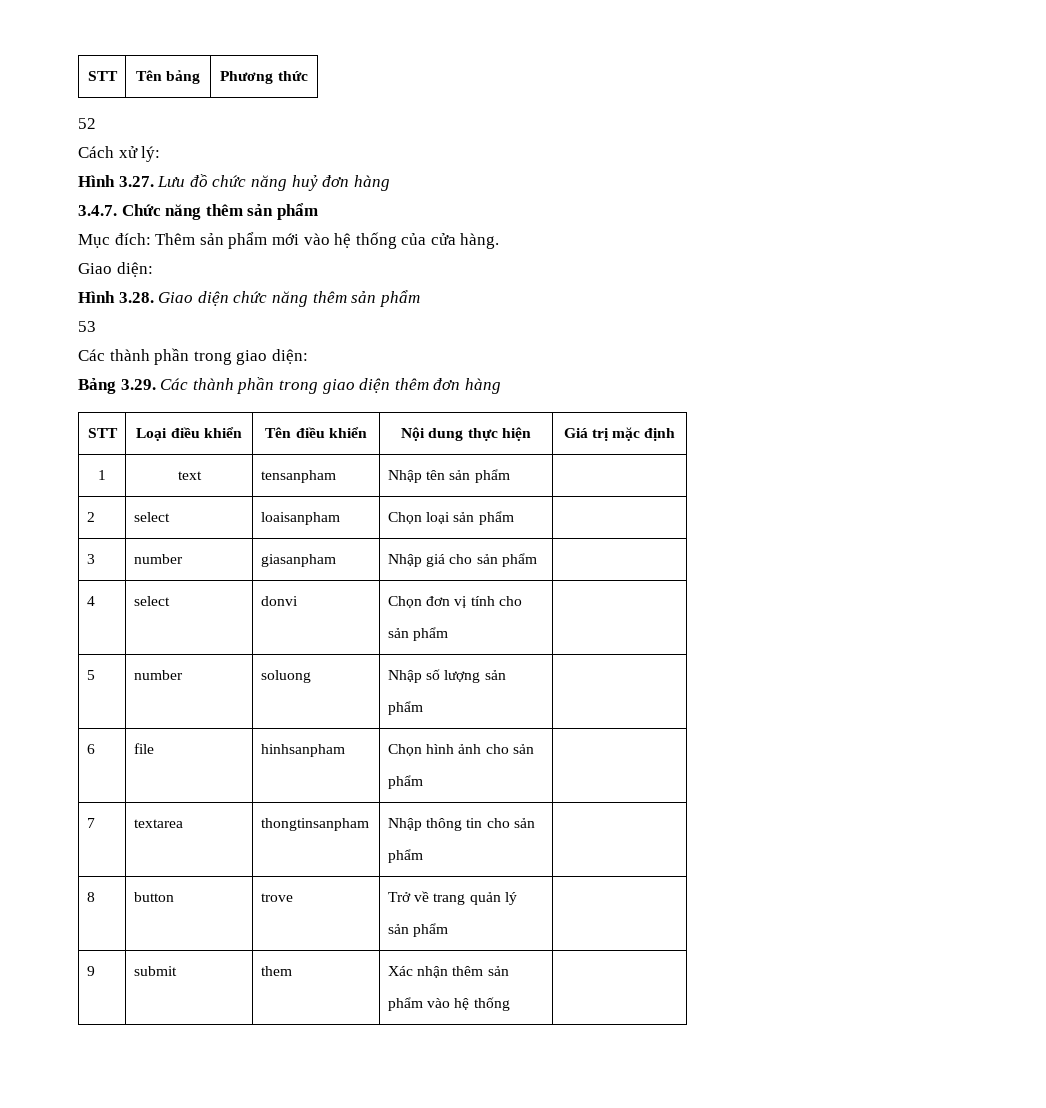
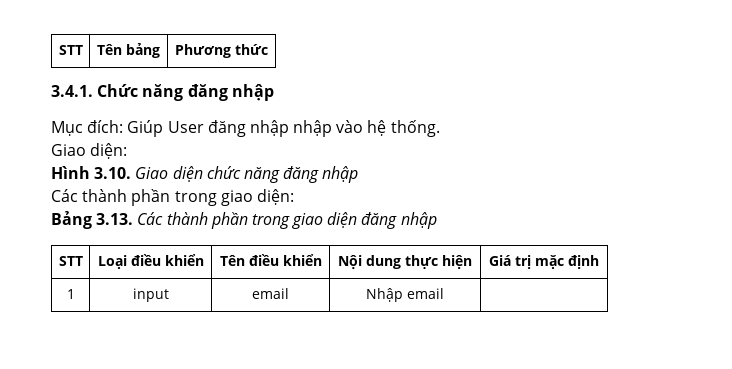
- 52
- Cách xử lý:
- Hình 3.27. Lưu đồ chức năng huỷ đơn hàng
- 3.4.7. Chức năng thêm sản phẩm
- Mục đích: Thêm sản phẩm mới vào hệ thống của cửa hàng.
+ 3.4.1. Chức năng đăng nhập
+ Mục đích: Giúp User đăng nhập nhập vào hệ thống.
- Hình 3.28. Giao diện chức năng thêm sản phẩm
- 53
+ Hình 3.10. Giao diện chức năng đăng nhập
- Bảng 3.29. Các thành phần trong giao diện thêm đơn hàng
+ Bảng 3.13. Các thành phần trong giao diện đăng nhập
- 1 | text | tensanpham | Nhập tên sản phẩm |
- 2 | select | loaisanpham | Chọn loại sản phẩm |
- 3 | number | giasanpham | Nhập giá cho sản phẩm |
- 4 | select | donvi | Chọn đơn vị tính cho
- sản phẩm |
- 5 | number | soluong | Nhập số lượng sản
- phẩm |
- 6 | file | hinhsanpham | Chọn hình ảnh cho sản
- phẩm |
- 7 | textarea | thongtinsanpham | Nhập thông tin cho sản
- phẩm |
- 8 | button | trove | Trở về trang quản lý
- sản phẩm |
- 9 | submit | them | Xác nhận thêm sản
- phẩm vào hệ thống |
+ 1 | input | email | Nhập email |

